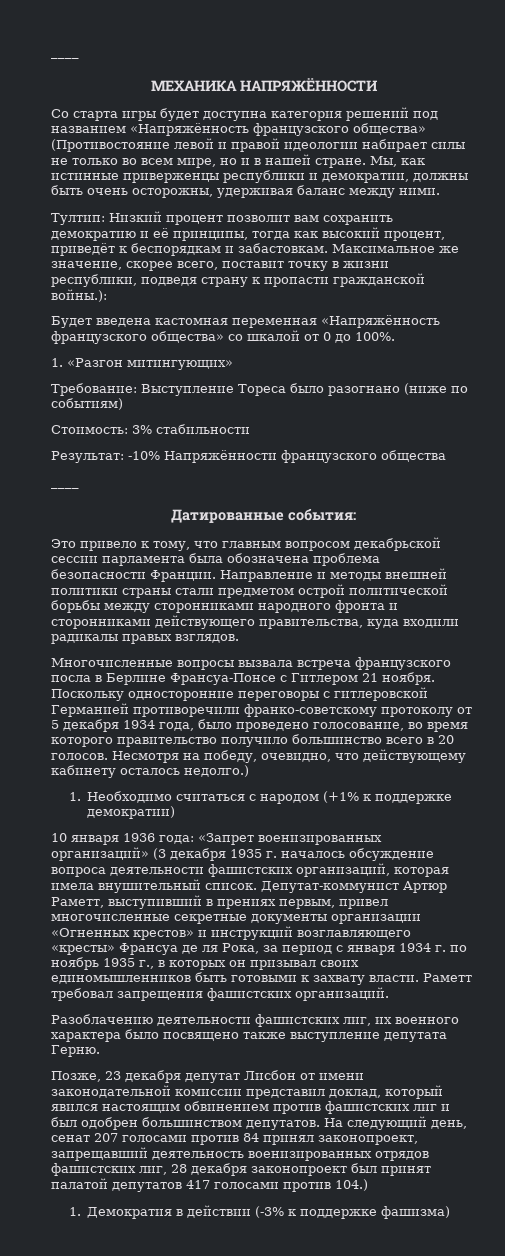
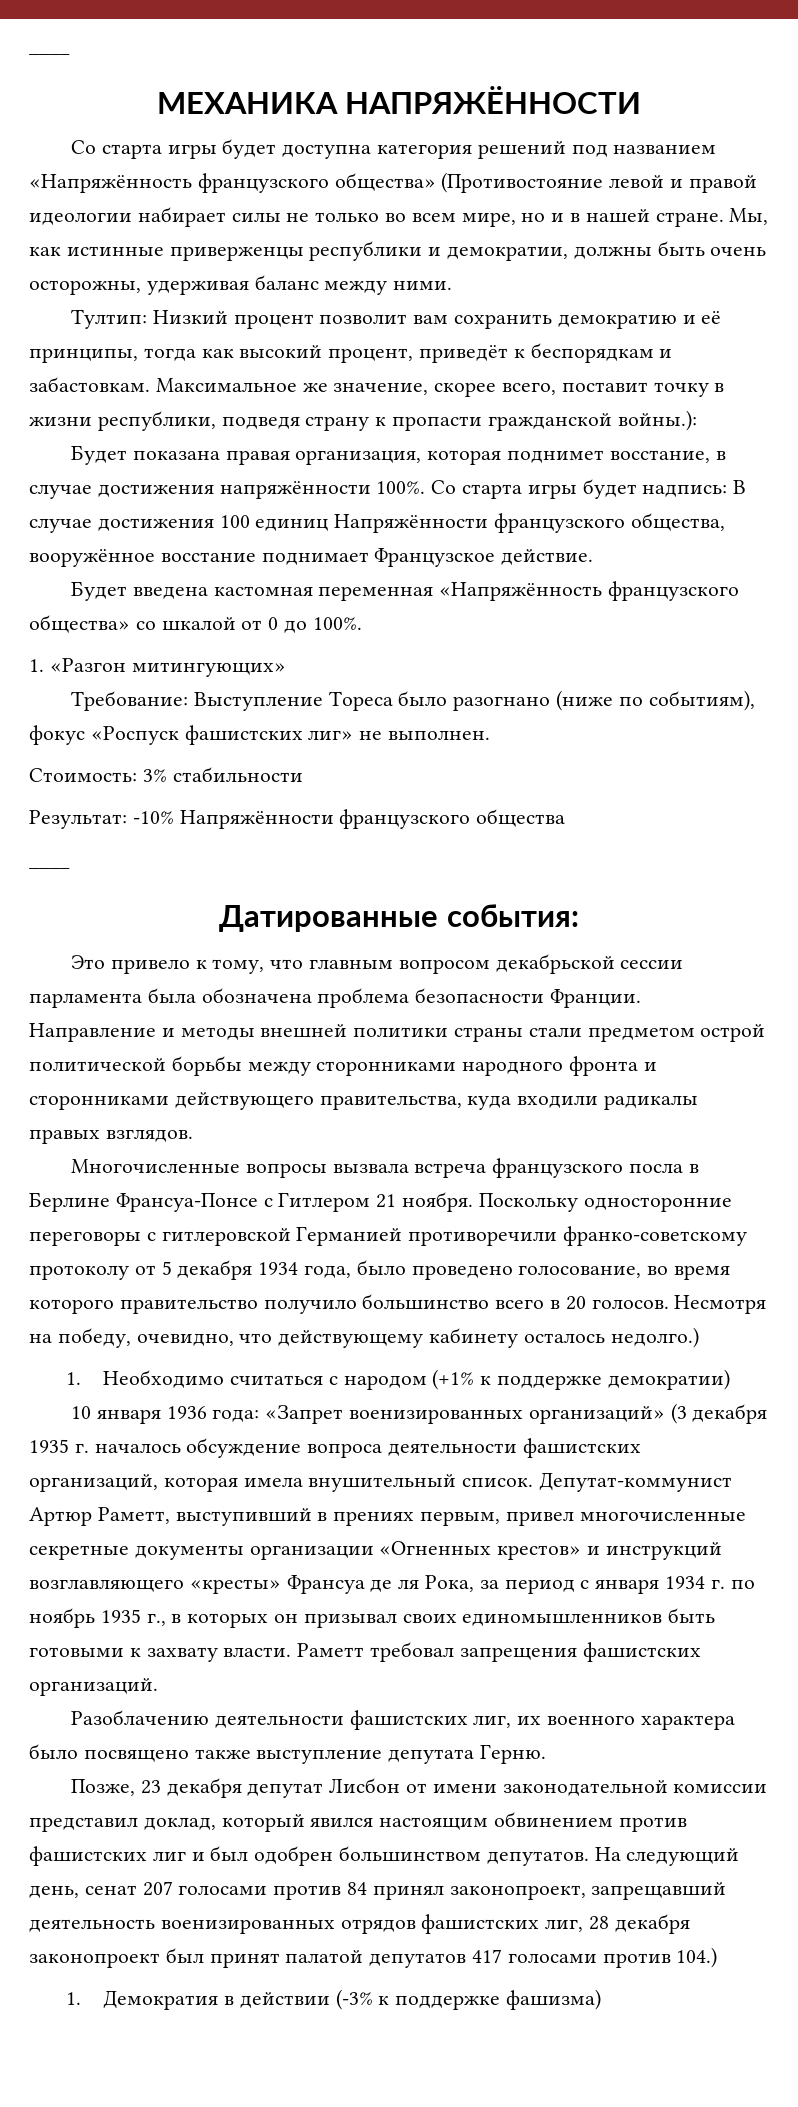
+ Будет показана правая организация, которая поднимет восстание, в случае достижения напряжённости 100%. Со старта игры будет надпись: В случае достижения 100 единиц Напряжённости французского общества, вооружённое восстание поднимает Французское действие.
- Требование: Выступление Тореса было разогнано (ниже по событиям)
+ Требование: Выступление Тореса было разогнано (ниже по событиям), фокус «Роспуск фашистских лиг» не выполнен.

